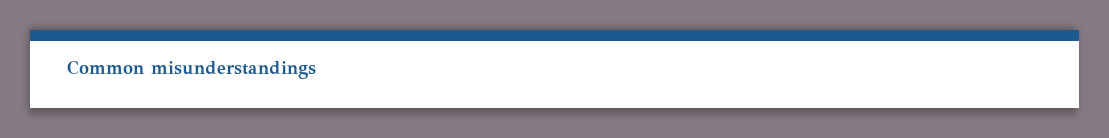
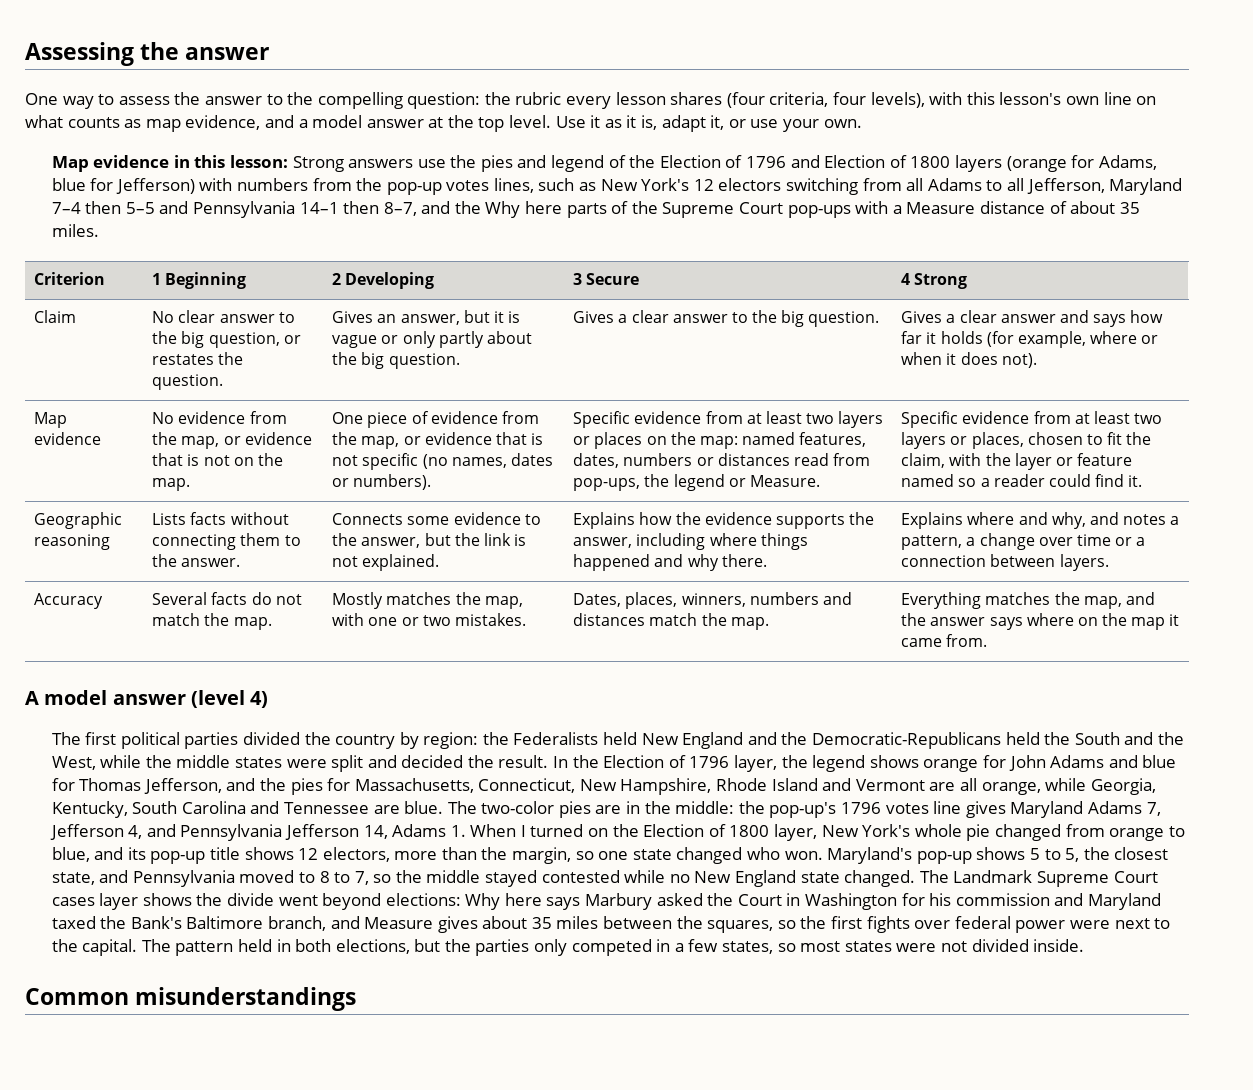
+ Assessing the answer
+ One way to assess the answer to the compelling question: the rubric every lesson shares (four criteria, four levels), with this lesson's own line on what counts as map evidence, and a model answer at the top level. Use it as it is, adapt it, or use your own.
+ Map evidence in this lesson: Strong answers use the pies and legend of the Election of 1796 and Election of 1800 layers (orange for Adams, blue for Jefferson) with numbers from the pop-up votes lines, such as New York's 12 electors switching from all Adams to all Jefferson, Maryland 7–4 then 5–5 and Pennsylvania 14–1 then 8–7, and the Why here parts of the Supreme Court pop-ups with a Measure distance of about 35 miles.
+ Criterion | 1 Beginning | 2 Developing | 3 Secure | 4 Strong
+ Claim | No clear answer to the big question, or restates the question. | Gives an answer, but it is vague or only partly about the big question. | Gives a clear answer to the big question. | Gives a clear answer and says how far it holds (for example, where or when it does not).
+ Map evidence | No evidence from the map, or evidence that is not on the map. | One piece of evidence from the map, or evidence that is not specific (no names, dates or numbers). | Specific evidence from at least two layers or places on the map: named features, dates, numbers or distances read from pop-ups, the legend or Measure. | Specific evidence from at least two layers or places, chosen to fit the claim, with the layer or feature named so a reader could find it.
+ Geographic reasoning | Lists facts without connecting them to the answer. | Connects some evidence to the answer, but the link is not explained. | Explains how the evidence supports the answer, including where things happened and why there. | Explains where and why, and notes a pattern, a change over time or a connection between layers.
+ Accuracy | Several facts do not match the map. | Mostly matches the map, with one or two mistakes. | Dates, places, winners, numbers and distances match the map. | Everything matches the map, and the answer says where on the map it came from.
+ A model answer (level 4)
+ The first political parties divided the country by region: the Federalists held New England and the Democratic-Republicans held the South and the West, while the middle states were split and decided the result. In the Election of 1796 layer, the legend shows orange for John Adams and blue for Thomas Jefferson, and the pies for Massachusetts, Connecticut, New Hampshire, Rhode Island and Vermont are all orange, while Georgia, Kentucky, South Carolina and Tennessee are blue. The two-color pies are in the middle: the pop-up's 1796 votes line gives Maryland Adams 7, Jefferson 4, and Pennsylvania Jefferson 14, Adams 1. When I turned on the Election of 1800 layer, New York's whole pie changed from orange to blue, and its pop-up title shows 12 electors, more than the margin, so one state changed who won. Maryland's pop-up shows 5 to 5, the closest state, and Pennsylvania moved to 8 to 7, so the middle stayed contested while no New England state changed. The Landmark Supreme Court cases layer shows the divide went beyond elections: Why here says Marbury asked the Court in Washington for his commission and Maryland taxed the Bank's Baltimore branch, and Measure gives about 35 miles between the squares, so the first fights over federal power were next to the capital. The pattern held in both elections, but the parties only competed in a few states, so most states were not divided inside.

